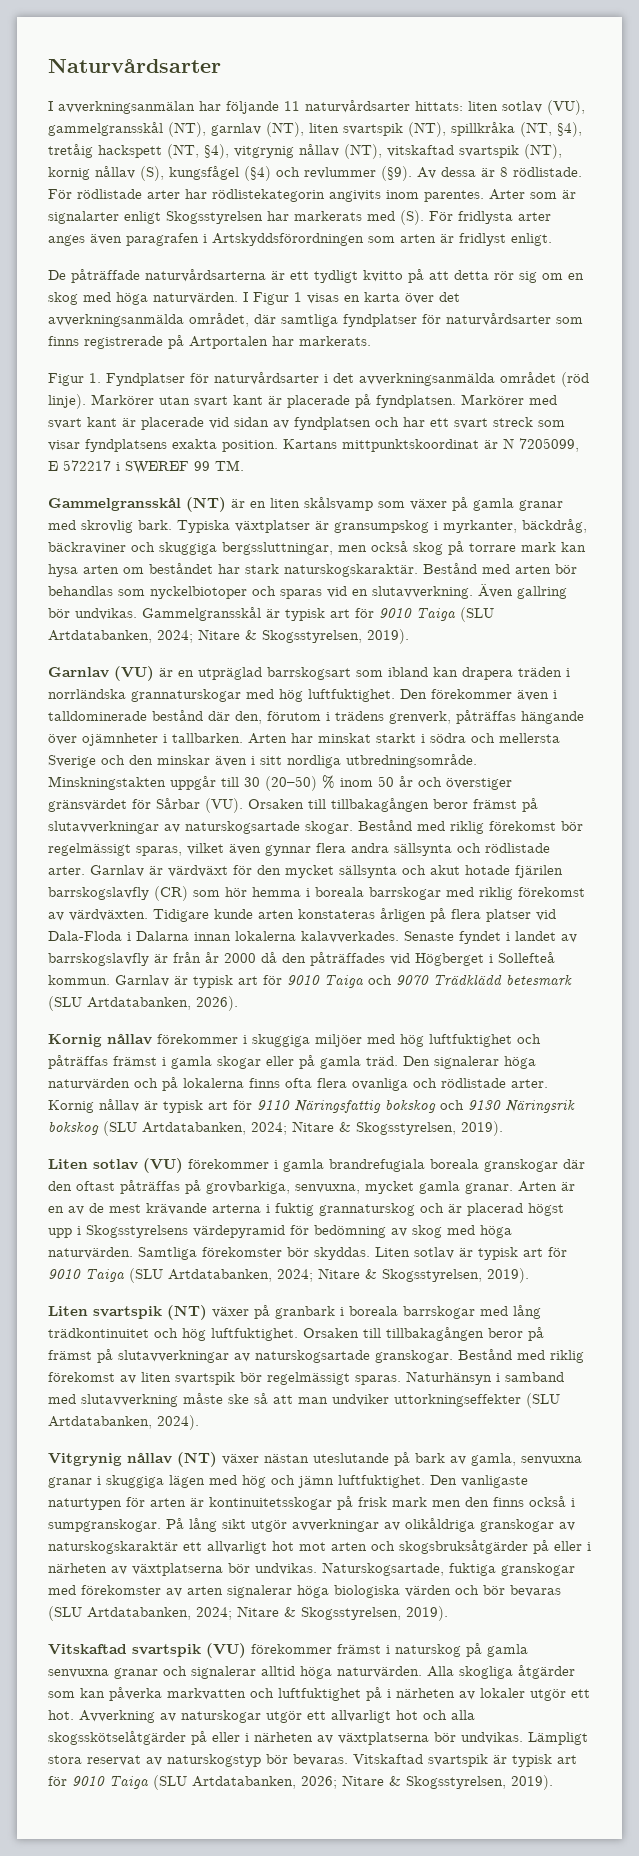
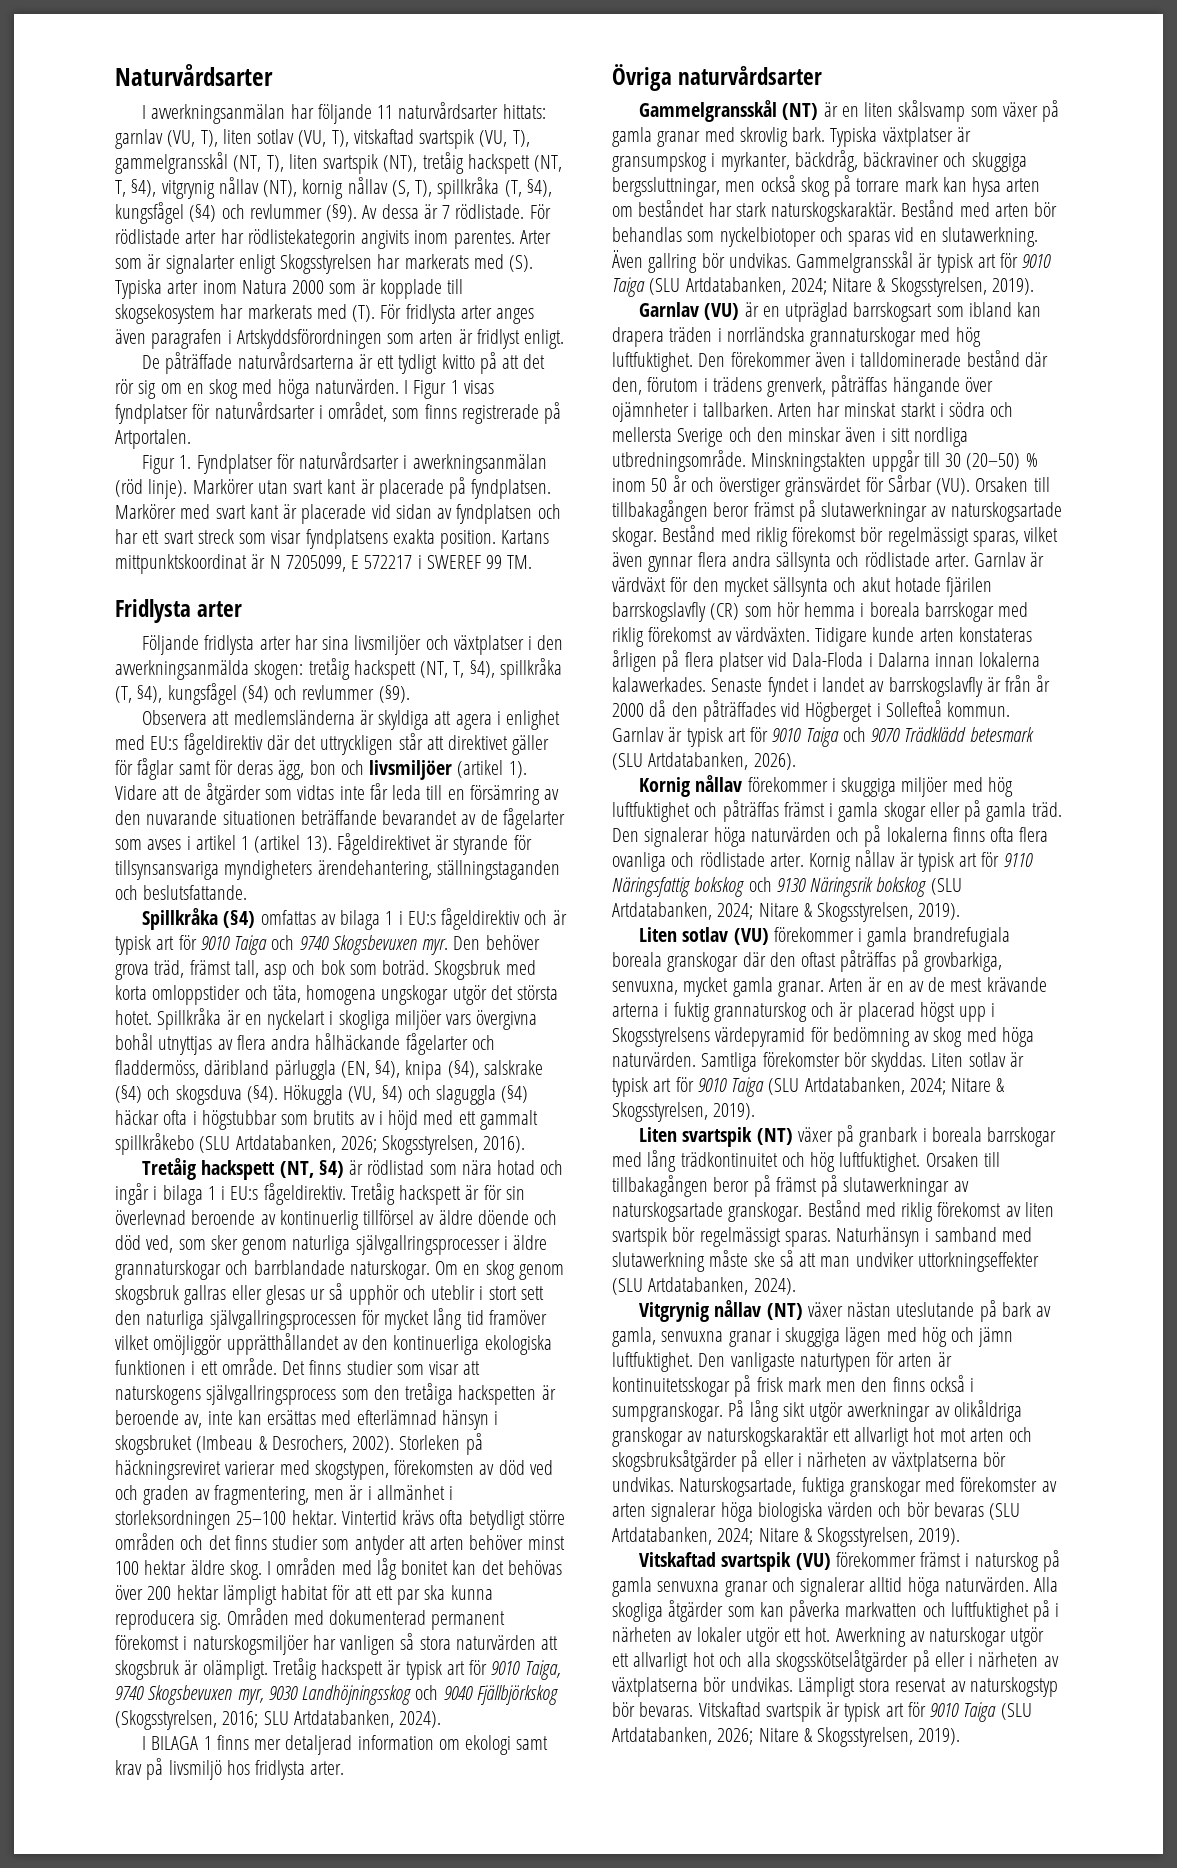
- I avverkningsanmälan har följande 11 naturvårdsarter hittats: liten sotlav (VU), gammelgransskål (NT), garnlav (NT), liten svartspik (NT), spillkråka (NT, §4), tretåig hackspett (NT, §4), vitgrynig nållav (NT), vitskaftad svartspik (NT), kornig nållav (S), kungsfågel (§4) och revlummer (§9).
+ I avverkningsanmälan har följande 11 naturvårdsarter hittats: garnlav (VU, T), liten sotlav (VU, T), vitskaftad svartspik (VU, T), gammelgransskål (NT, T), liten svartspik (NT), tretåig hackspett (NT, T, §4), vitgrynig nållav (NT), kornig nållav (S, T), spillkråka (T, §4), kungsfågel (§4) och revlummer (§9).
- Av dessa är 8 rödlistade.
+ Av dessa är 7 rödlistade.
- Arter som är signalarter enligt Skogsstyrelsen har markerats med (S). För fridlysta arter anges även paragrafen i Artskyddsförordningen som arten är fridlyst enligt.
+ Arter som är signalarter enligt Skogsstyrelsen har markerats med (S). Typiska arter inom Natura 2000 som är kopplade till skogsekosystem har markerats med (T). För fridlysta arter anges även paragrafen i Artskyddsförordningen som arten är fridlyst enligt.
- De påträffade naturvårdsarterna är ett tydligt kvitto på att detta rör sig om en skog med höga naturvärden.
+ De påträffade naturvårdsarterna är ett tydligt kvitto på att det rör sig om en skog med höga naturvärden.
- I Figur 1 visas en karta över det avverkningsanmälda området, där samtliga fyndplatser för naturvårdsarter som finns registrerade på Artportalen har markerats.
+ I Figur 1 visas fyndplatser för naturvårdsarter i området, som finns registrerade på Artportalen.
- Figur 1. Fyndplatser för naturvårdsarter i det avverkningsanmälda området (röd linje).
+ Figur 1. Fyndplatser för naturvårdsarter i avverkningsanmälan (röd linje).
+ Fridlysta arter
+ Följande fridlysta arter har sina livsmiljöer och växtplatser i den avverkningsanmälda skogen: tretåig hackspett (NT, T, §4), spillkråka (T, §4), kungsfågel (§4) och revlummer (§9).
+ Observera att medlemsländerna är skyldiga att agera i enlighet med EU:s fågeldirektiv där det uttryckligen står att direktivet gäller för fåglar samt för deras ägg, bon och livsmiljöer (artikel 1). Vidare att de åtgärder som vidtas inte får leda till en försämring av den nuvarande situationen beträffande bevarandet av de fågelarter som avses i artikel 1 (artikel 13). Fågeldirektivet är styrande för tillsynsansvariga myndigheters ärendehantering, ställningstaganden och beslutsfattande.
+ Spillkråka (§4) omfattas av bilaga 1 i EU:s fågeldirektiv och är typisk art för 9010 Taiga och 9740 Skogsbevuxen myr. Den behöver grova träd, främst tall, asp och bok som boträd. Skogsbruk med korta omloppstider och täta, homogena ungskogar utgör det största hotet. Spillkråka är en nyckelart i skogliga miljöer vars övergivna bohål utnyttjas av flera andra hålhäckande fågelarter och fladdermöss, däribland pärluggla (EN, §4), knipa (§4), salskrake (§4) och skogsduva (§4). Hökuggla (VU, §4) och slaguggla (§4) häckar ofta i högstubbar som brutits av i höjd med ett gammalt spillkråkebo (SLU Artdatabanken, 2026; Skogsstyrelsen, 2016).
+ Tretåig hackspett (NT, §4) är rödlistad som nära hotad och ingår i bilaga 1 i EU:s fågeldirektiv. Tretåig hackspett är för sin överlevnad beroende av kontinuerlig tillförsel av äldre döende och död ved, som sker genom naturliga självgallringsprocesser i äldre grannaturskogar och barrblandade naturskogar. Om en skog genom skogsbruk gallras eller glesas ur så upphör och uteblir i stort sett den naturliga självgallringsprocessen för mycket lång tid framöver vilket omöjliggör upprätthållandet av den kontinuerliga ekologiska funktionen i ett område. Det finns studier som visar att naturskogens självgallringsprocess som den tretåiga hackspetten är beroende av, inte kan ersättas med efterlämnad hänsyn i skogsbruket (Imbeau & Desrochers, 2002). Storleken på häckningsreviret varierar med skogstypen, förekomsten av död ved och graden av fragmentering, men är i allmänhet i storleksordningen 25–100 hektar. Vintertid krävs ofta betydligt större områden och det finns studier som antyder att arten behöver minst 100 hektar äldre skog. I områden med låg bonitet kan det behövas över 200 hektar lämpligt habitat för att ett par ska kunna reproducera sig. Områden med dokumenterad permanent förekomst i naturskogsmiljöer har vanligen så stora naturvärden att skogsbruk är olämpligt. Tretåig hackspett är typisk art för 9010 Taiga, 9740 Skogsbevuxen myr, 9030 Landhöjningsskog och 9040 Fjällbjörkskog (Skogsstyrelsen, 2016; SLU Artdatabanken, 2024).
+ I BILAGA 1 finns mer detaljerad information om ekologi samt krav på livsmiljö hos fridlysta arter.
+ Övriga naturvårdsarter

